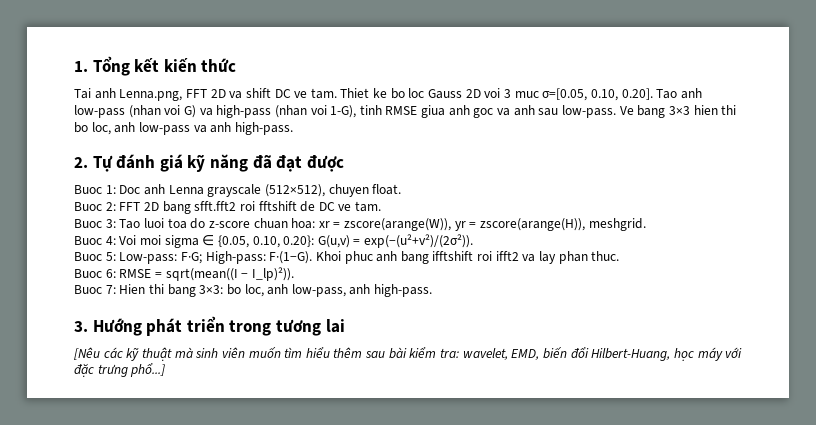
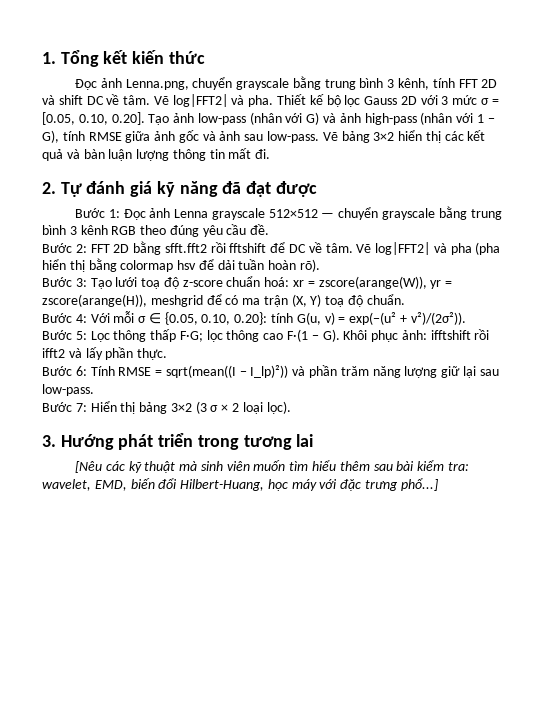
- Tai anh Lenna.png, FFT 2D va shift DC ve tam. Thiet ke bo loc Gauss 2D voi 3 muc σ=[0.05, 0.10, 0.20]. Tao anh low-pass (nhan voi G) va high-pass (nhan voi 1-G), tinh RMSE giua anh goc va anh sau low-pass. Ve bang 3×3 hien thi bo loc, anh low-pass va anh high-pass.
+ Đọc ảnh Lenna.png, chuyển grayscale bằng trung bình 3 kênh, tính FFT 2D và shift DC về tâm. Vẽ log|FFT2| và pha. Thiết kế bộ lọc Gauss 2D với 3 mức σ = [0.05, 0.10, 0.20]. Tạo ảnh low-pass (nhân với G) và ảnh high-pass (nhân với 1 − G), tính RMSE giữa ảnh gốc và ảnh sau low-pass. Vẽ bảng 3×2 hiển thị các kết quả và bàn luận lượng thông tin mất đi.
- Buoc 1: Doc anh Lenna grayscale (512×512), chuyen float.
- Buoc 2: FFT 2D bang sfft.fft2 roi fftshift de DC ve tam.
- Buoc 3: Tao luoi toa do z-score chuan hoa: xr = zscore(arange(W)), yr = zscore(arange(H)), meshgrid.
- Buoc 4: Voi moi sigma ∈ {0.05, 0.10, 0.20}: G(u,v) = exp(−(u²+v²)/(2σ²)).
- Buoc 5: Low-pass: F·G; High-pass: F·(1−G). Khoi phuc anh bang ifftshift roi ifft2 va lay phan thuc.
- Buoc 6: RMSE = sqrt(mean((I − I_lp)²)).
- Buoc 7: Hien thi bang 3×3: bo loc, anh low-pass, anh high-pass.
+ Bước 1: Đọc ảnh Lenna grayscale 512×512 — chuyển grayscale bằng trung bình 3 kênh RGB theo đúng yêu cầu đề.
+ Bước 2: FFT 2D bằng sfft.fft2 rồi fftshift để DC về tâm. Vẽ log|FFT2| và pha (pha hiển thị bằng colormap hsv để dải tuần hoàn rõ).
+ Bước 3: Tạo lưới toạ độ z-score chuẩn hoá: xr = zscore(arange(W)), yr = zscore(arange(H)), meshgrid để có ma trận (X, Y) toạ độ chuẩn.
+ Bước 4: Với mỗi σ ∈ {0.05, 0.10, 0.20}: tính G(u, v) = exp(−(u² + v²)/(2σ²)).
+ Bước 5: Lọc thông thấp F·G; lọc thông cao F·(1 − G). Khôi phục ảnh: ifftshift rồi ifft2 và lấy phần thực.
+ Bước 6: Tính RMSE = sqrt(mean((I − I_lp)²)) và phần trăm năng lượng giữ lại sau low-pass.
+ Bước 7: Hiển thị bảng 3×2 (3 σ × 2 loại lọc).

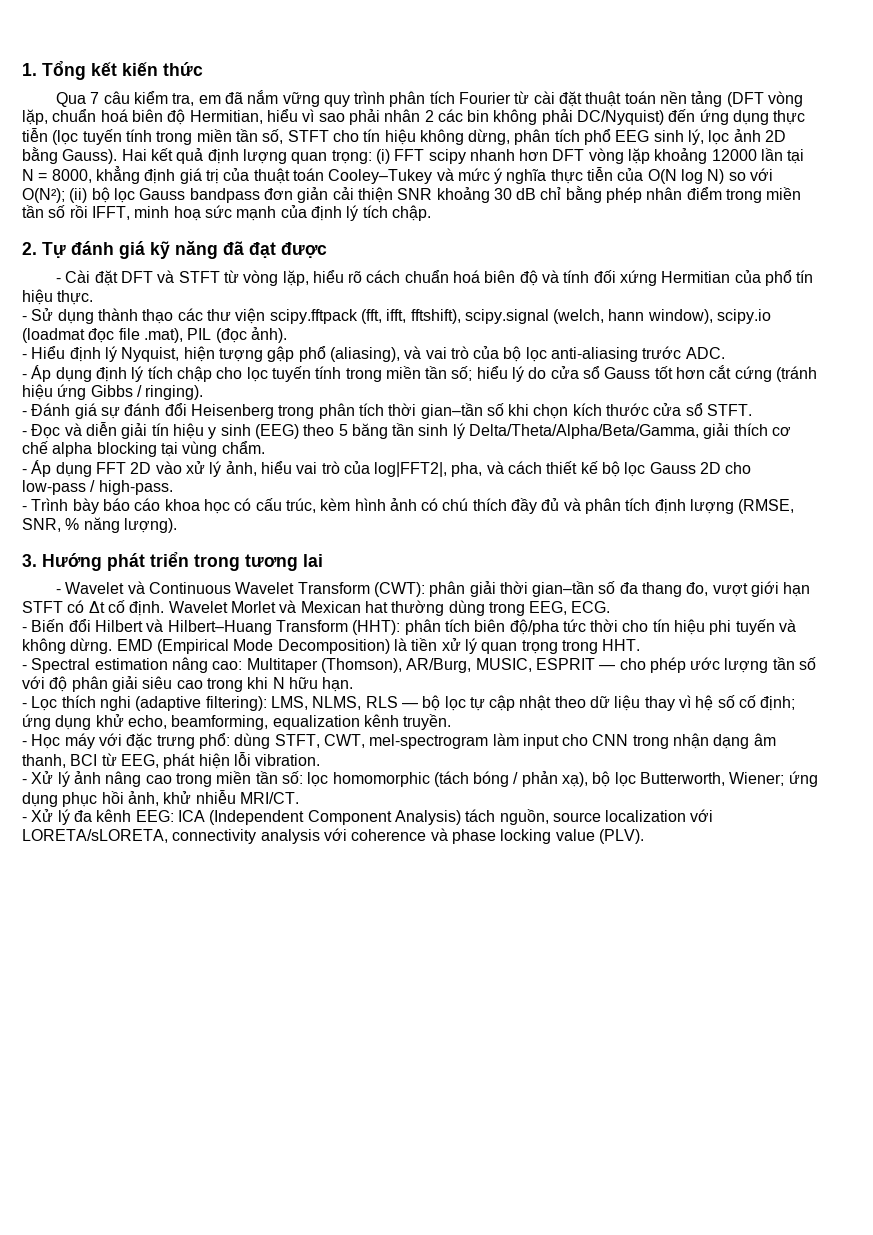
- Đọc ảnh Lenna.png, chuyển grayscale bằng trung bình 3 kênh, tính FFT 2D và shift DC về tâm. Vẽ log|FFT2| và pha. Thiết kế bộ lọc Gauss 2D với 3 mức σ = [0.05, 0.10, 0.20]. Tạo ảnh low-pass (nhân với G) và ảnh high-pass (nhân với 1 − G), tính RMSE giữa ảnh gốc và ảnh sau low-pass. Vẽ bảng 3×2 hiển thị các kết quả và bàn luận lượng thông tin mất đi.
+ Qua 7 câu kiểm tra, em đã nắm vững quy trình phân tích Fourier từ cài đặt thuật toán nền tảng (DFT vòng lặp, chuẩn hoá biên độ Hermitian, hiểu vì sao phải nhân 2 các bin không phải DC/Nyquist) đến ứng dụng thực tiễn (lọc tuyến tính trong miền tần số, STFT cho tín hiệu không dừng, phân tích phổ EEG sinh lý, lọc ảnh 2D bằng Gauss). Hai kết quả định lượng quan trọng: (i) FFT scipy nhanh hơn DFT vòng lặp khoảng 12000 lần tại N = 8000, khẳng định giá trị của thuật toán Cooley–Tukey và mức ý nghĩa thực tiễn của O(N log N) so với O(N²); (ii) bộ lọc Gauss bandpass đơn giản cải thiện SNR khoảng 30 dB chỉ bằng phép nhân điểm trong miền tần số rồi IFFT, minh hoạ sức mạnh của định lý tích chập.
- Bước 1: Đọc ảnh Lenna grayscale 512×512 — chuyển grayscale bằng trung bình 3 kênh RGB theo đúng yêu cầu đề.
- Bước 2: FFT 2D bằng sfft.fft2 rồi fftshift để DC về tâm. Vẽ log|FFT2| và pha (pha hiển thị bằng colormap hsv để dải tuần hoàn rõ).
- Bước 3: Tạo lưới toạ độ z-score chuẩn hoá: xr = zscore(arange(W)), yr = zscore(arange(H)), meshgrid để có ma trận (X, Y) toạ độ chuẩn.
- Bước 4: Với mỗi σ ∈ {0.05, 0.10, 0.20}: tính G(u, v) = exp(−(u² + v²)/(2σ²)).
- Bước 5: Lọc thông thấp F·G; lọc thông cao F·(1 − G). Khôi phục ảnh: ifftshift rồi ifft2 và lấy phần thực.
- Bước 6: Tính RMSE = sqrt(mean((I − I_lp)²)) và phần trăm năng lượng giữ lại sau low-pass.
- Bước 7: Hiển thị bảng 3×2 (3 σ × 2 loại lọc).
+ - Cài đặt DFT và STFT từ vòng lặp, hiểu rõ cách chuẩn hoá biên độ và tính đối xứng Hermitian của phổ tín hiệu thực.
+ - Sử dụng thành thạo các thư viện scipy.fftpack (fft, ifft, fftshift), scipy.signal (welch, hann window), scipy.io (loadmat đọc file .mat), PIL (đọc ảnh).
+ - Hiểu định lý Nyquist, hiện tượng gập phổ (aliasing), và vai trò của bộ lọc anti-aliasing trước ADC.
+ - Áp dụng định lý tích chập cho lọc tuyến tính trong miền tần số; hiểu lý do cửa sổ Gauss tốt hơn cắt cứng (tránh hiệu ứng Gibbs / ringing).
+ - Đánh giá sự đánh đổi Heisenberg trong phân tích thời gian–tần số khi chọn kích thước cửa sổ STFT.
+ - Đọc và diễn giải tín hiệu y sinh (EEG) theo 5 băng tần sinh lý Delta/Theta/Alpha/Beta/Gamma, giải thích cơ chế alpha blocking tại vùng chẩm.
+ - Áp dụng FFT 2D vào xử lý ảnh, hiểu vai trò của log|FFT2|, pha, và cách thiết kế bộ lọc Gauss 2D cho low-pass / high-pass.
+ - Trình bày báo cáo khoa học có cấu trúc, kèm hình ảnh có chú thích đầy đủ và phân tích định lượng (RMSE, SNR, % năng lượng).
- [Nêu các kỹ thuật mà sinh viên muốn tìm hiểu thêm sau bài kiểm tra: wavelet, EMD, biến đổi Hilbert-Huang, học máy với đặc trưng phổ...]
+ - Wavelet và Continuous Wavelet Transform (CWT): phân giải thời gian–tần số đa thang đo, vượt giới hạn STFT có Δt cố định. Wavelet Morlet và Mexican hat thường dùng trong EEG, ECG.
+ - Biến đổi Hilbert và Hilbert–Huang Transform (HHT): phân tích biên độ/pha tức thời cho tín hiệu phi tuyến và không dừng. EMD (Empirical Mode Decomposition) là tiền xử lý quan trọng trong HHT.
+ - Spectral estimation nâng cao: Multitaper (Thomson), AR/Burg, MUSIC, ESPRIT — cho phép ước lượng tần số với độ phân giải siêu cao trong khi N hữu hạn.
+ - Lọc thích nghi (adaptive filtering): LMS, NLMS, RLS — bộ lọc tự cập nhật theo dữ liệu thay vì hệ số cố định; ứng dụng khử echo, beamforming, equalization kênh truyền.
+ - Học máy với đặc trưng phổ: dùng STFT, CWT, mel-spectrogram làm input cho CNN trong nhận dạng âm thanh, BCI từ EEG, phát hiện lỗi vibration.
+ - Xử lý ảnh nâng cao trong miền tần số: lọc homomorphic (tách bóng / phản xạ), bộ lọc Butterworth, Wiener; ứng dụng phục hồi ảnh, khử nhiễu MRI/CT.
+ - Xử lý đa kênh EEG: ICA (Independent Component Analysis) tách nguồn, source localization với LORETA/sLORETA, connectivity analysis với coherence và phase locking value (PLV).

